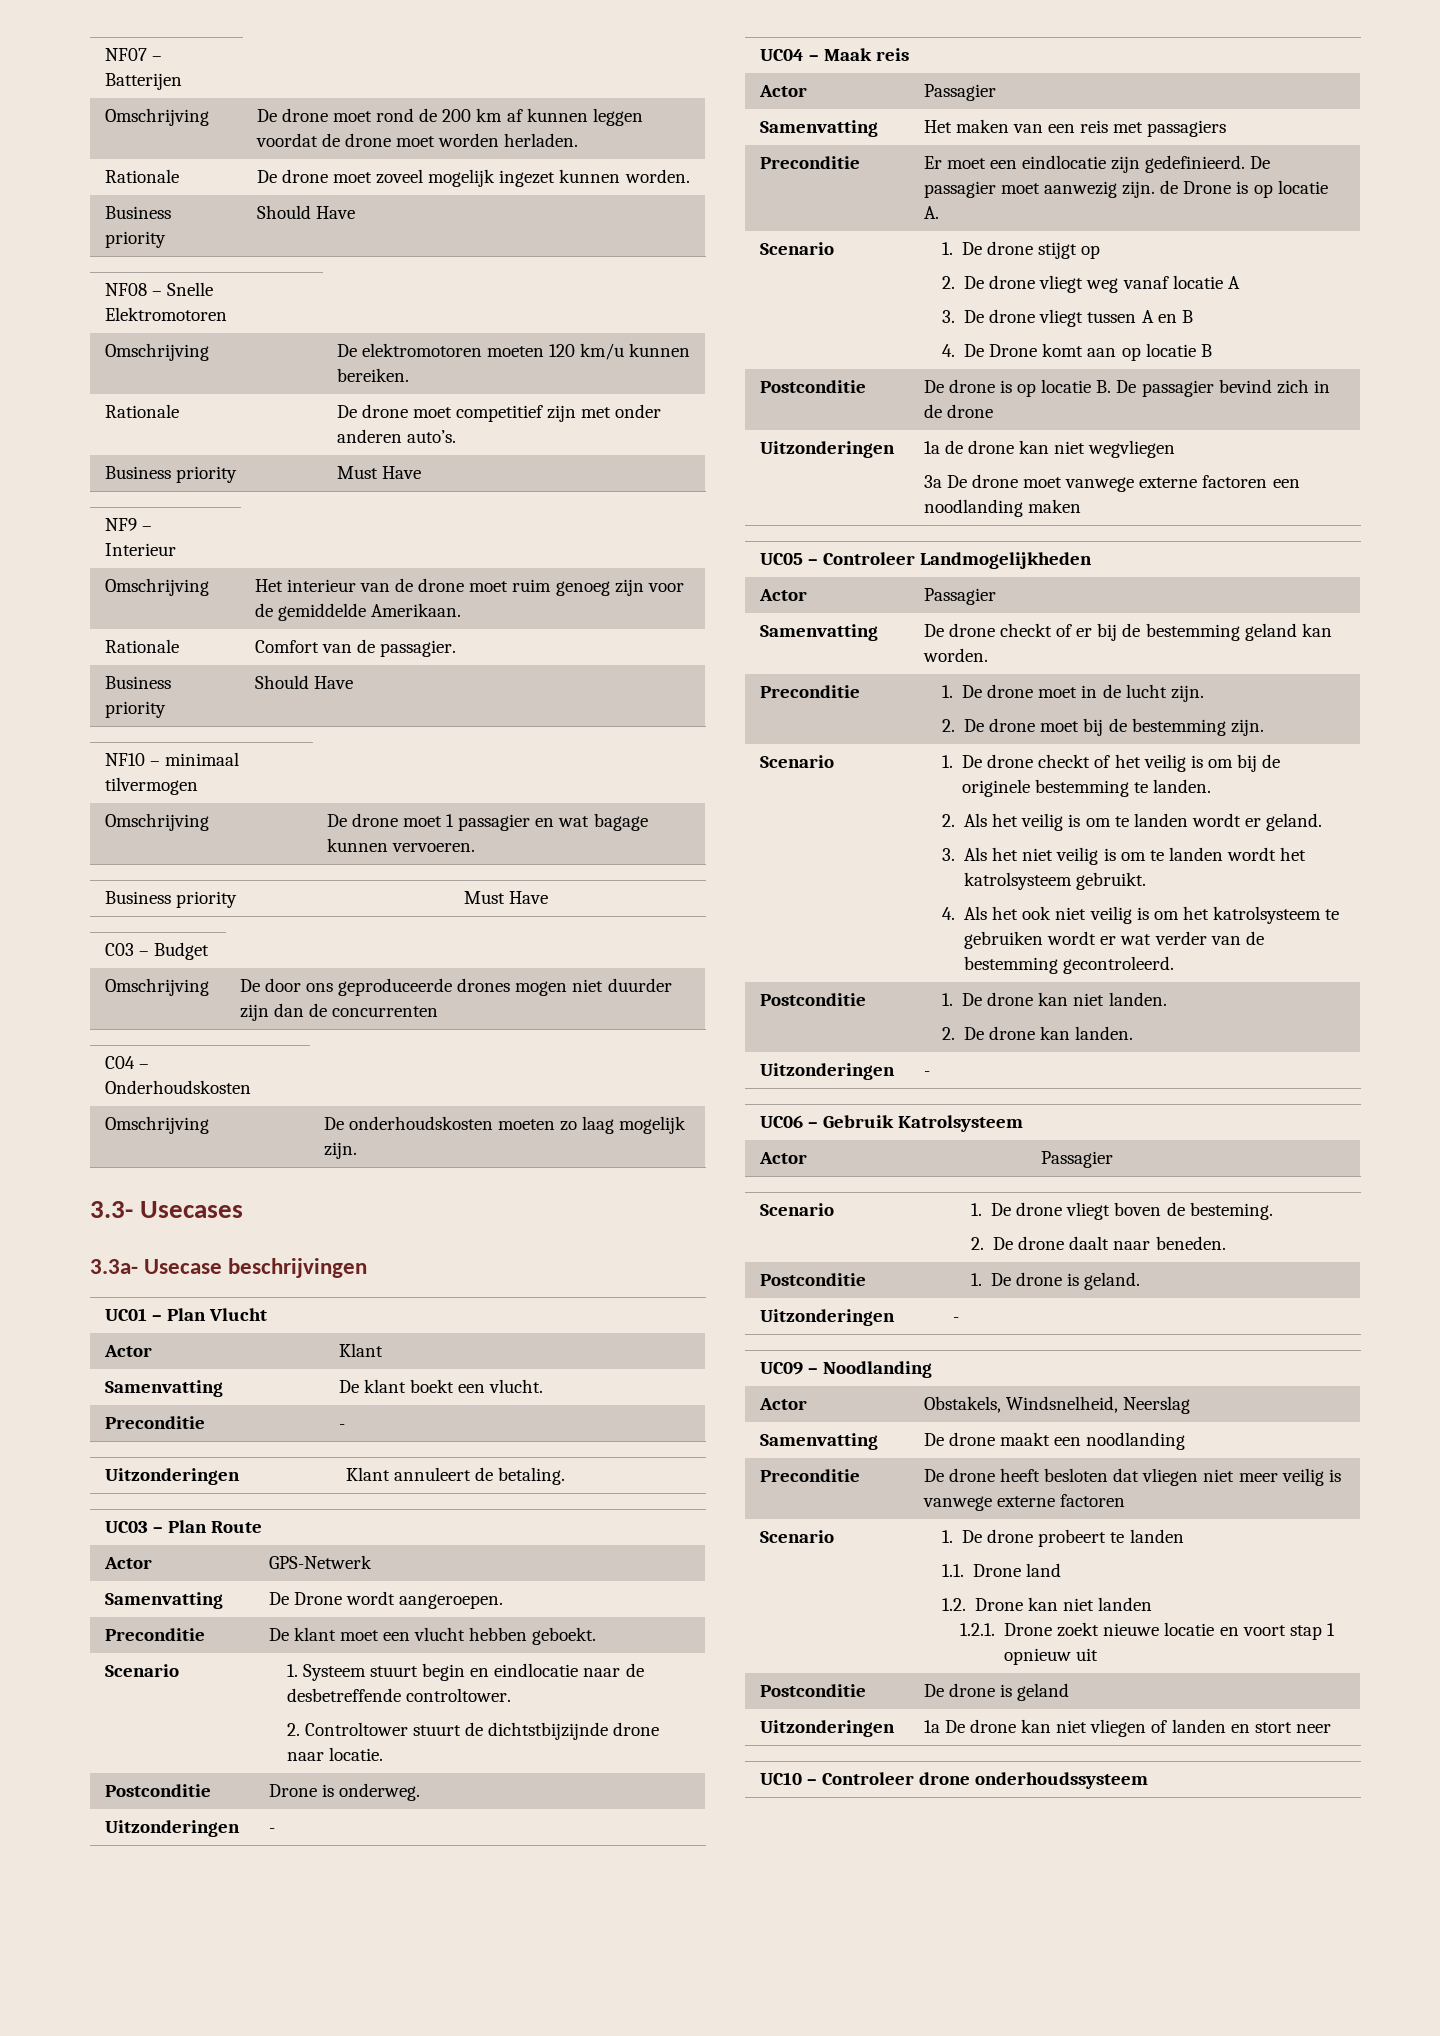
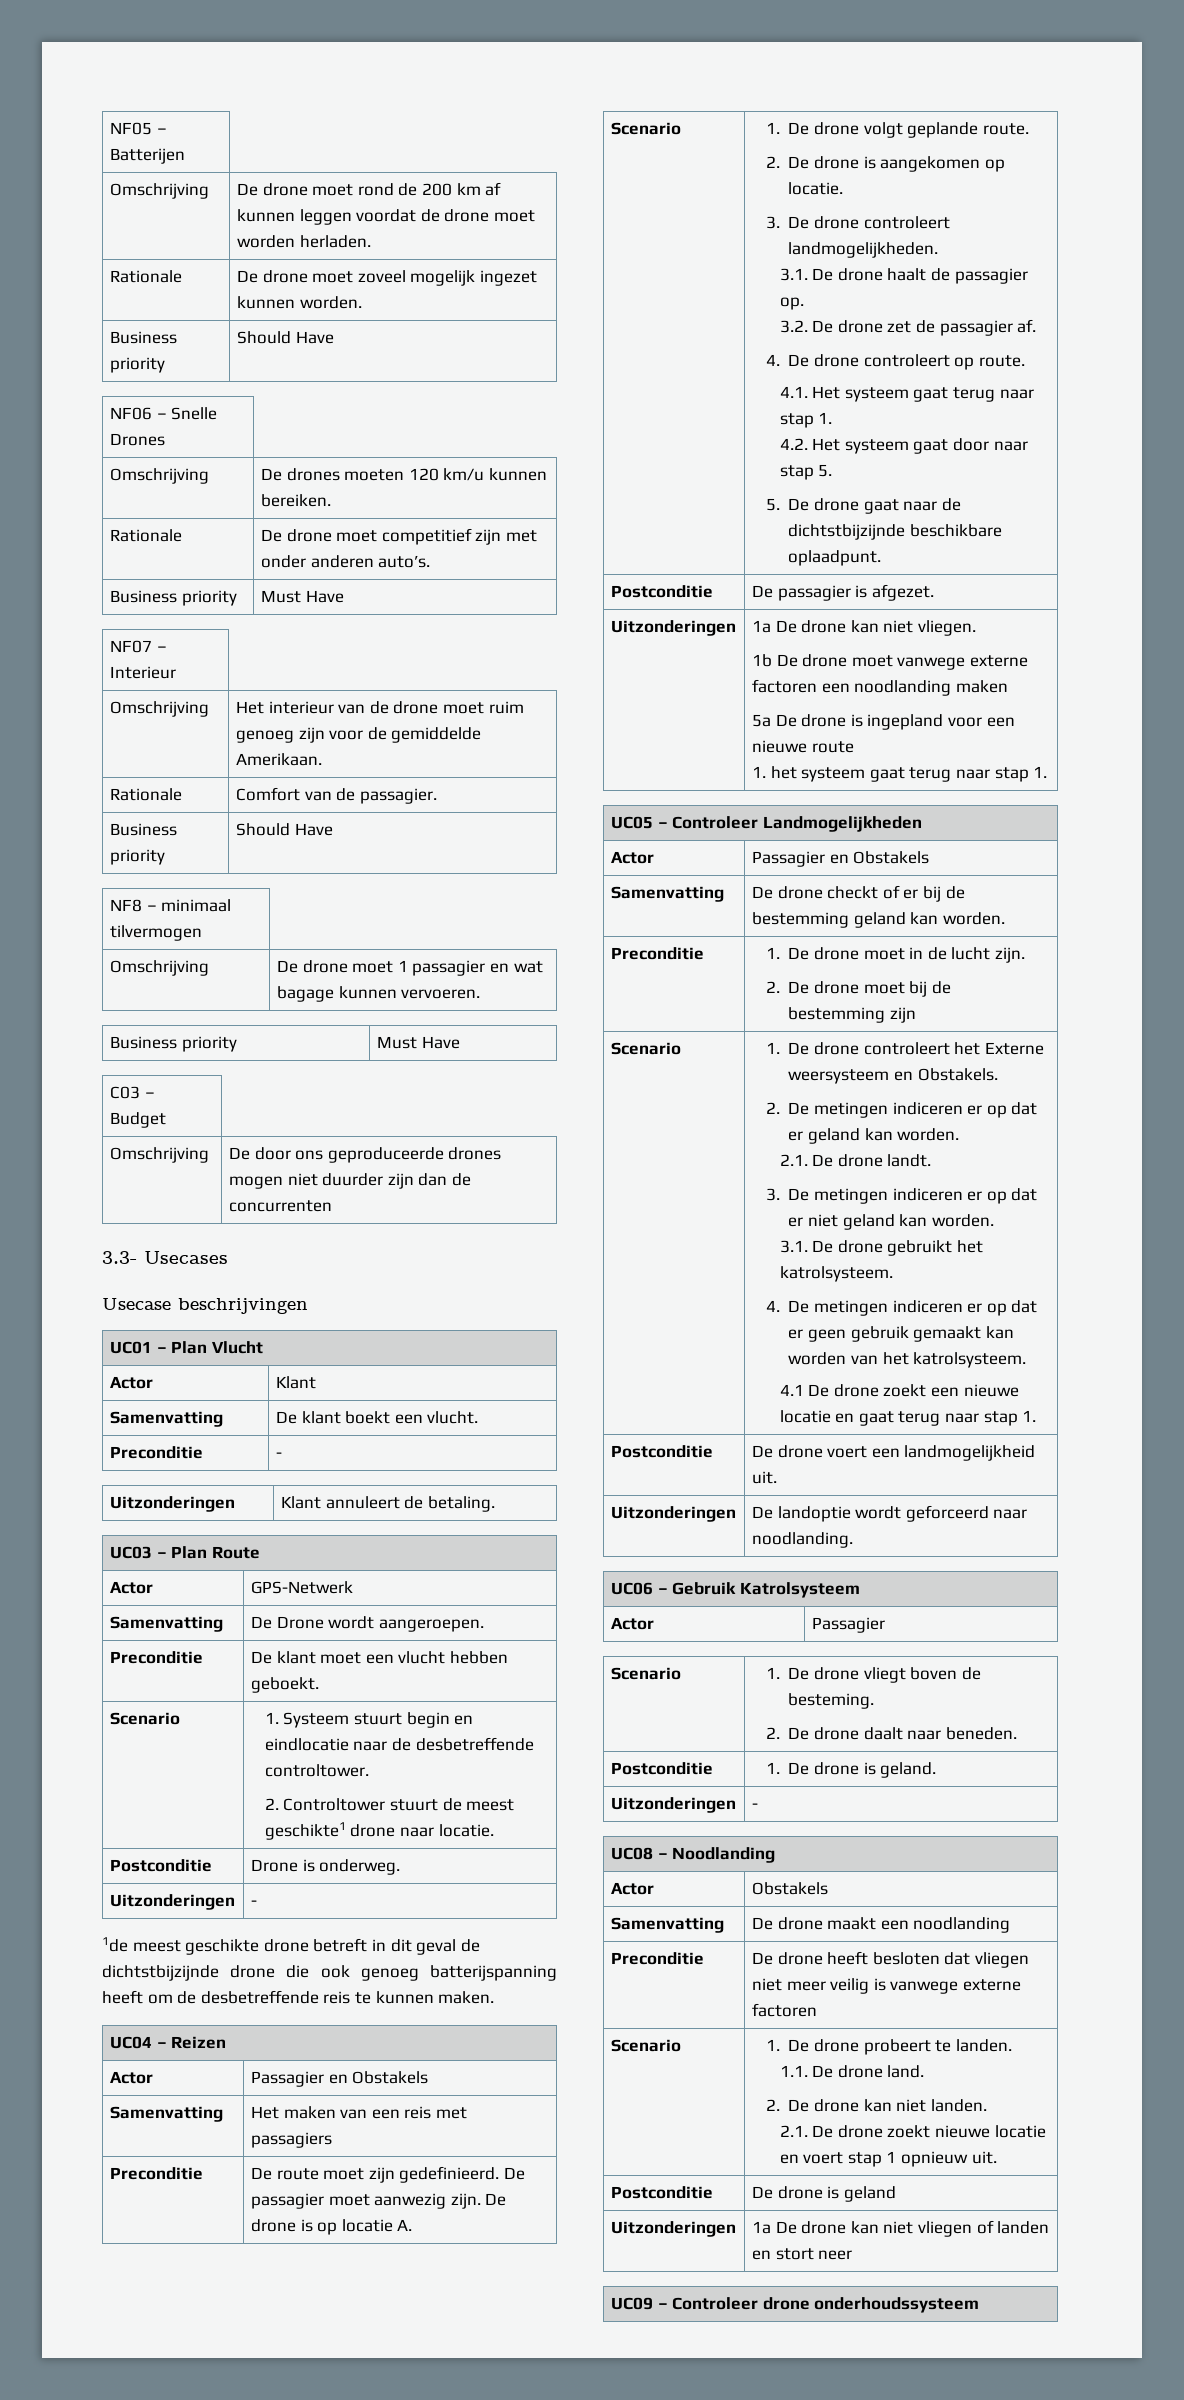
- NF07 – Batterijen
+ NF05 – Batterijen
- NF08 – Snelle Elektromotoren
- Omschrijving | De elektromotoren moeten 120 km/u kunnen bereiken.
+ NF06 – Snelle Drones
+ Omschrijving | De drones moeten 120 km/u kunnen bereiken.
- NF9 – Interieur
+ NF07 – Interieur
- NF10 – minimaal tilvermogen
+ NF8 – minimaal tilvermogen
- C04 – Onderhoudskosten
- Omschrijving | De onderhoudskosten moeten zo laag mogelijk zijn.
- 3.3a- Usecase beschrijvingen
+ Usecase beschrijvingen
  Scenario | 1. Systeem stuurt begin en eindlocatie naar de desbetreffende controltower.
- 2. Controltower stuurt de dichtstbijzijnde drone naar locatie.
+ 2. Controltower stuurt de meest geschikte1 drone naar locatie.
+ 1de meest geschikte drone betreft in dit geval de dichtstbijzijnde drone die ook genoeg batterijspanning heeft om de desbetreffende reis te kunnen maken.
- UC04 – Maak reis
- Actor | Passagier
+ UC04 – Reizen
+ Actor | Passagier en Obstakels
- Preconditie | Er moet een eindlocatie zijn gedefinieerd. De passagier moet aanwezig zijn. de Drone is op locatie A.
+ Preconditie | De route moet zijn gedefinieerd. De passagier moet aanwezig zijn. De drone is op locatie A.
- 1. De drone stijgt op
- 2. De drone vliegt weg vanaf locatie A
- 3. De drone vliegt tussen A en B
- 4. De Drone komt aan op locatie B
- Postconditie | De drone is op locatie B. De passagier bevind zich in de drone
- Uitzonderingen | 1a de drone kan niet wegvliegen
- 3a De drone moet vanwege externe factoren een noodlanding maken
+ 1. De drone volgt geplande route.
+ 2. De drone is aangekomen op locatie.
+ 3. De drone controleert landmogelijkheden.
+ 3.1. De drone haalt de passagier op.
+ 3.2. De drone zet de passagier af.
+ 4. De drone controleert op route.
+ 4.1. Het systeem gaat terug naar stap 1.
+ 4.2. Het systeem gaat door naar stap 5.
+ 5. De drone gaat naar de dichtstbijzijnde beschikbare oplaadpunt.
+ Postconditie | De passagier is afgezet.
+ Uitzonderingen | 1a De drone kan niet vliegen.
+ 1b De drone moet vanwege externe factoren een noodlanding maken
+ 5a De drone is ingepland voor een nieuwe route
+ 1. het systeem gaat terug naar stap 1.
  UC05 – Controleer Landmogelijkheden
- Actor | Passagier
+ Actor | Passagier en Obstakels
  Preconditie | 1. De drone moet in de lucht zijn.
- 2. De drone moet bij de bestemming zijn.
- Scenario | 1. De drone checkt of het veilig is om bij de originele bestemming te landen.
- 2. Als het veilig is om te landen wordt er geland.
- 3. Als het niet veilig is om te landen wordt het katrolsysteem gebruikt.
- 4. Als het ook niet veilig is om het katrolsysteem te gebruiken wordt er wat verder van de bestemming gecontroleerd.
- Postconditie | 1. De drone kan niet landen.
- 2. De drone kan landen.
- Uitzonderingen | -
+ 2. De drone moet bij de bestemming zijn
+ Scenario | 1. De drone controleert het Externe weersysteem en Obstakels.
+ 2. De metingen indiceren er op dat er geland kan worden.
+ 2.1. De drone landt.
+ 3. De metingen indiceren er op dat er niet geland kan worden.
+ 3.1. De drone gebruikt het katrolsysteem.
+ 4. De metingen indiceren er op dat er geen gebruik gemaakt kan worden van het katrolsysteem.
+ 4.1 De drone zoekt een nieuwe locatie en gaat terug naar stap 1.
+ Postconditie | De drone voert een landmogelijkheid uit.
+ Uitzonderingen | De landoptie wordt geforceerd naar noodlanding.
- UC09 – Noodlanding
+ UC08 – Noodlanding
- Actor | Obstakels, Windsnelheid, Neerslag
+ Actor | Obstakels
- Scenario | 1. De drone probeert te landen
- 1.1. Drone land
- 1.2. Drone kan niet landen
- 1.2.1. Drone zoekt nieuwe locatie en voort stap 1 opnieuw uit
+ Scenario | 1. De drone probeert te landen.
+ 1.1. De drone land.
+ 2. De drone kan niet landen.
+ 2.1. De drone zoekt nieuwe locatie en voert stap 1 opnieuw uit.
- UC10 – Controleer drone onderhoudssysteem
+ UC09 – Controleer drone onderhoudssysteem

